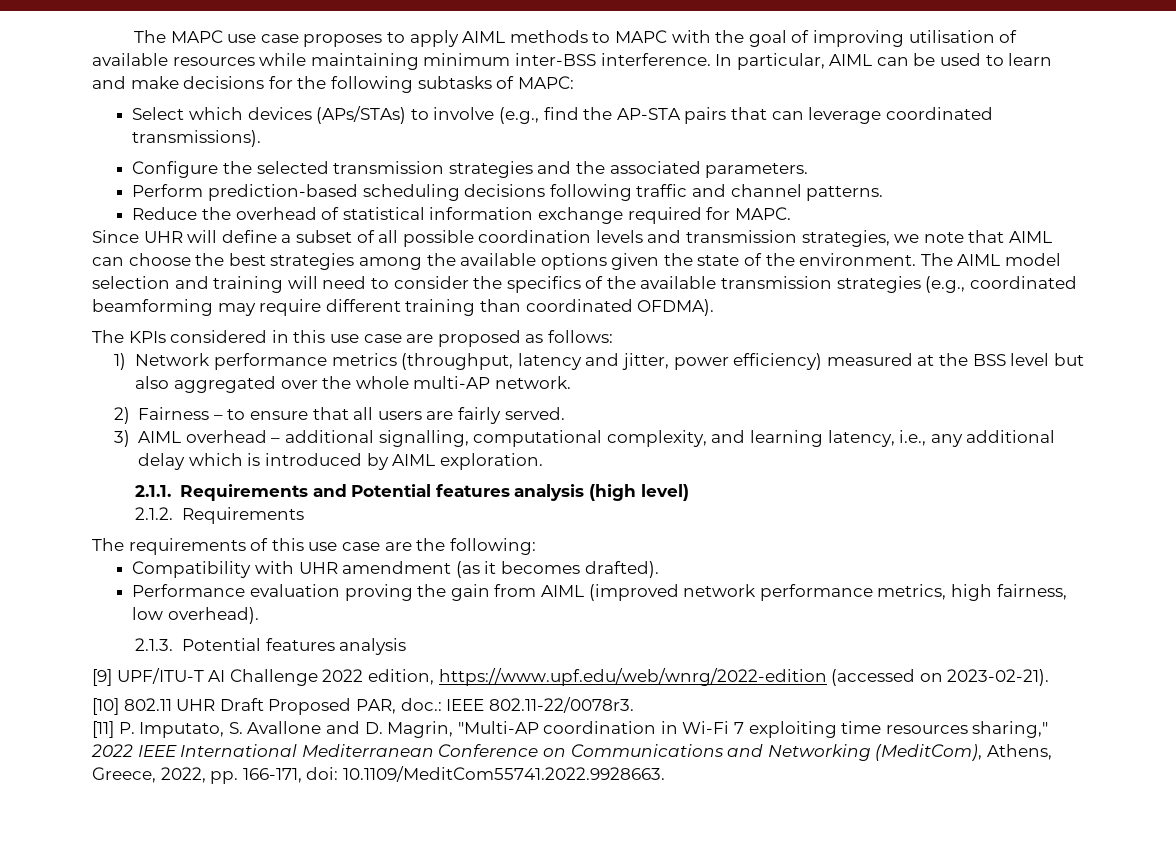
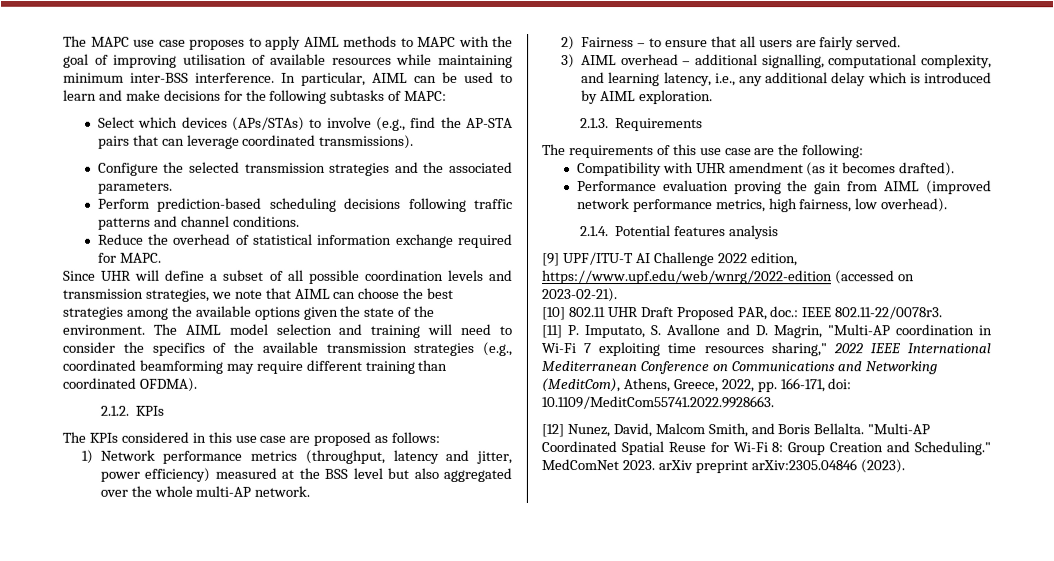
- Perform prediction-based scheduling decisions following traffic and channel patterns.
+ Perform prediction-based scheduling decisions following traffic patterns and channel conditions.
+ 2.1.2. KPIs
- 2.1.1. Requirements and Potential features analysis (high level)
- 2.1.2. Requirements
+ 2.1.3. Requirements
- 2.1.3. Potential features analysis
+ 2.1.4. Potential features analysis
+ [12] Nunez, David, Malcom Smith, and Boris Bellalta. "Multi-AP Coordinated Spatial Reuse for Wi-Fi 8: Group Creation and Scheduling." MedComNet 2023. arXiv preprint arXiv:2305.04846 (2023).

